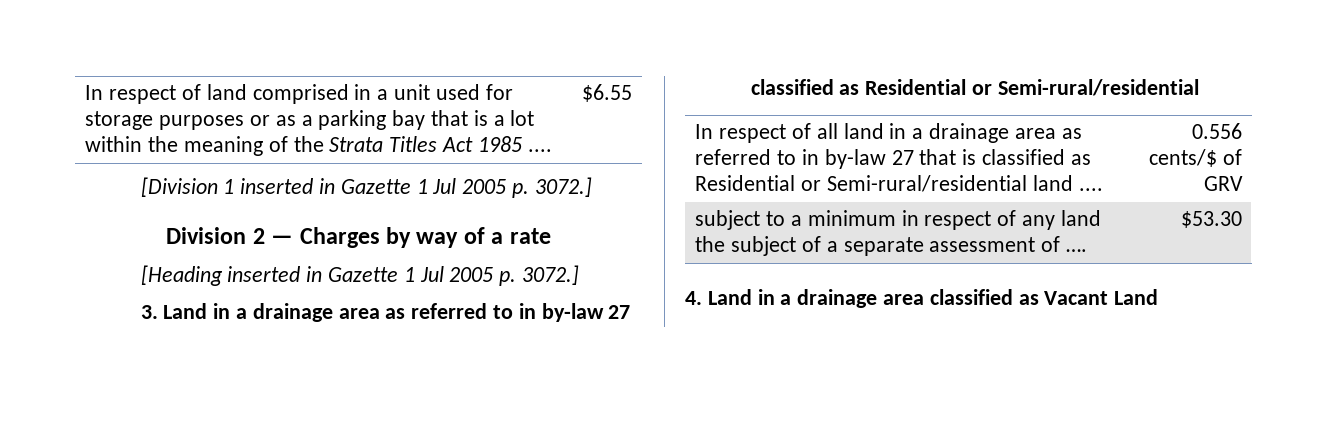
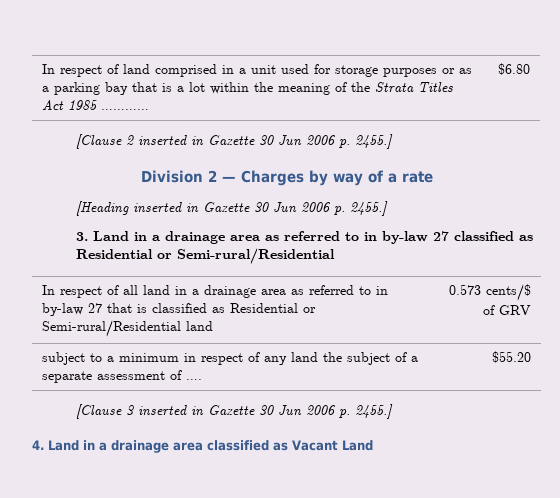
- In respect of land comprised in a unit used for storage purposes or as a parking bay that is a lot within the meaning of the Strata Titles Act 1985 .... | $6.55
- [Division 1 inserted in Gazette 1 Jul 2005 p. 3072.]
+ In respect of land comprised in a unit used for storage purposes or as a parking bay that is a lot within the meaning of the Strata Titles Act 1985 ………… | $6.80
+ [Clause 2 inserted in Gazette 30 Jun 2006 p. 2455.]
- [Heading inserted in Gazette 1 Jul 2005 p. 3072.]
+ [Heading inserted in Gazette 30 Jun 2006 p. 2455.]
- 3. Land in a drainage area as referred to in by-law 27 classified as Residential or Semi-rural/residential
+ 3. Land in a drainage area as referred to in by-law 27 classified as Residential or Semi-rural/Residential
- In respect of all land in a drainage area as referred to in by-law 27 that is classified as Residential or Semi-rural/residential land .... | 0.556 cents/$ of GRV
+ In respect of all land in a drainage area as referred to in by-law 27 that is classified as Residential or Semi-rural/Residential land | 0.573 cents/$ of GRV
- subject to a minimum in respect of any land the subject of a separate assessment of …. | $53.30
+ subject to a minimum in respect of any land the subject of a separate assessment of …. | $55.20
+ [Clause 3 inserted in Gazette 30 Jun 2006 p. 2455.]

